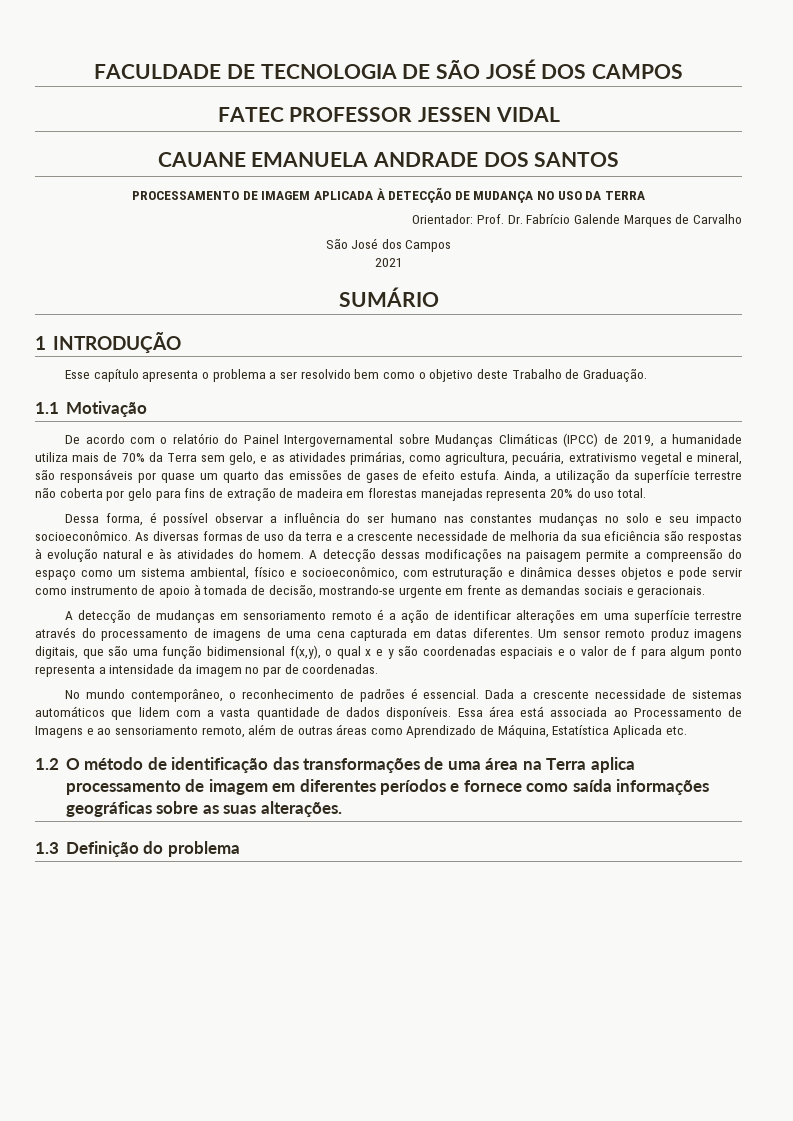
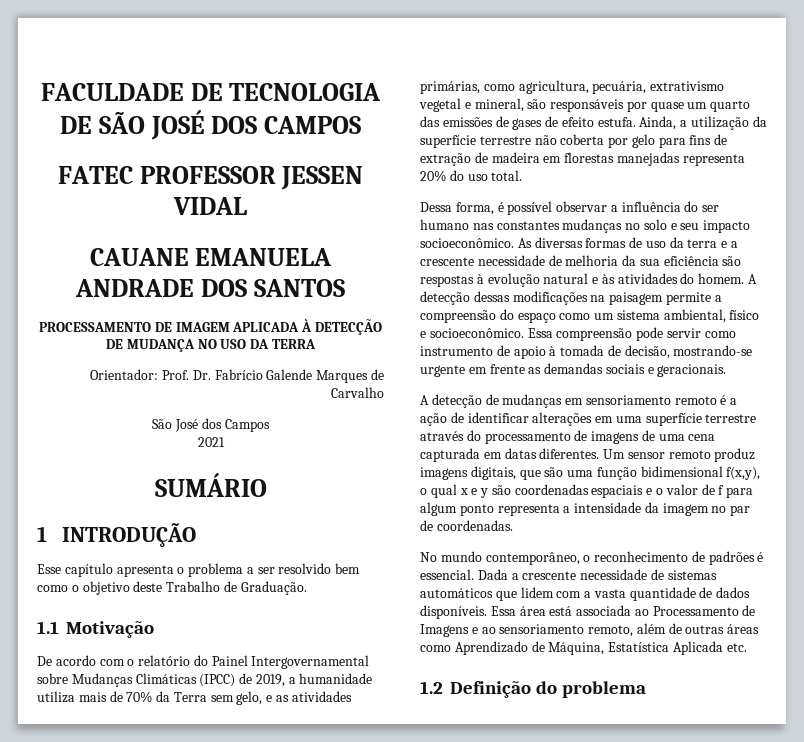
- A detecção dessas modificações na paisagem permite a compreensão do espaço como um sistema ambiental, físico e socioeconômico, com estruturação e dinâmica desses objetos e pode servir como instrumento de apoio à tomada de decisão, mostrando-se urgente em frente as demandas sociais e geracionais.
+ A detecção dessas modificações na paisagem permite a compreensão do espaço como um sistema ambiental, físico e socioeconômico. Essa compreensão pode servir como instrumento de apoio à tomada de decisão, mostrando-se urgente em frente as demandas sociais e geracionais.
- 1.2 O método de identificação das transformações de uma área na Terra aplica processamento de imagem em diferentes períodos e fornece como saída informações geográficas sobre as suas alterações.
- 1.3 Definição do problema
+ 1.2 Definição do problema

